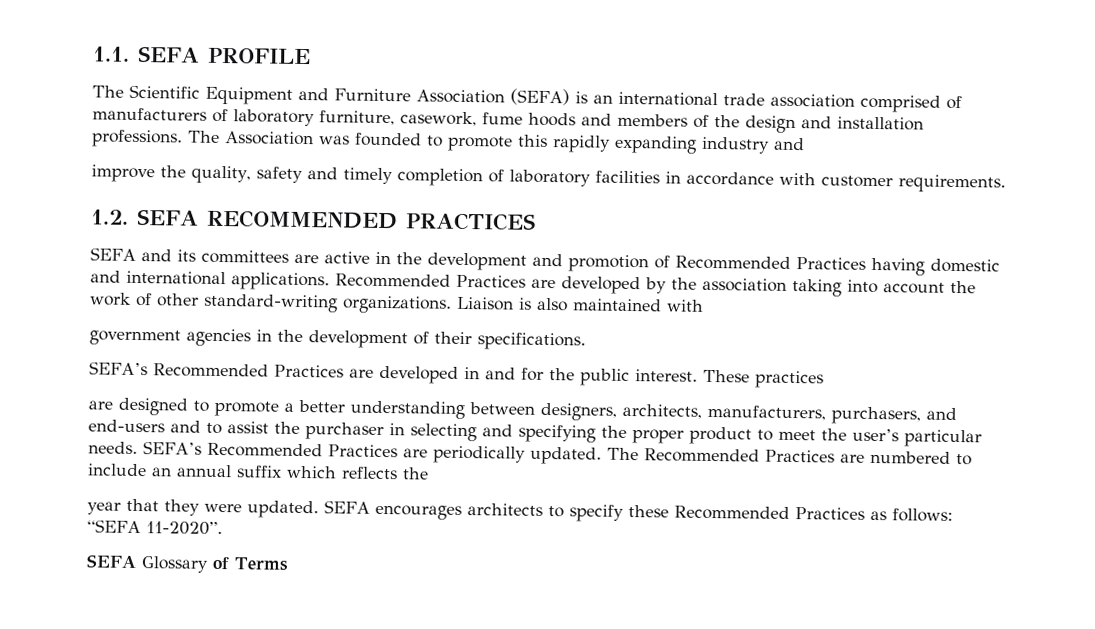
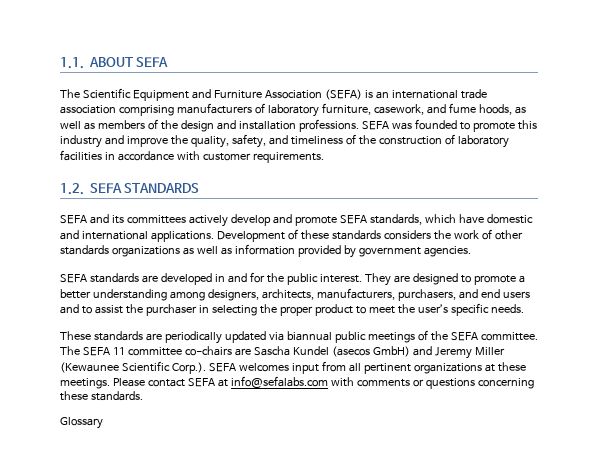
- 1.1. SEFA PROFILE
+ 1.1. ABOUT SEFA
- The Scientific Equipment and Furniture Association (SEFA) is an international trade association comprised of manufacturers of laboratory furniture, casework, fume hoods and members of the design and installation professions.
+ The Scientific Equipment and Furniture Association (SEFA) is an international trade association comprising manufacturers of laboratory furniture, casework, and fume hoods, as well as members of the design and installation professions.
- The Association was founded to promote this rapidly expanding industry and
- improve the quality, safety and timely completion of laboratory facilities in accordance with customer requirements.
+ SEFA was founded to promote this industry and improve the quality, safety, and timeliness of the construction of laboratory facilities in accordance with customer requirements.
- 1.2. SEFA RECOMMENDED PRACTICES
+ 1.2. SEFA STANDARDS
- SEFA and its committees are active in the development and promotion of Recommended Practices having domestic and international applications. Recommended Practices are developed by the association taking into account the work of other standard-writing organizations. Liaison is also maintained with
- government agencies in the development of their specifications.
- SEFA’s Recommended Practices are developed in and for the public interest.
+ SEFA and its committees actively develop and promote SEFA standards, which have domestic and international applications. Development of these standards considers the work of other standards organizations as well as information provided by government agencies.
+ SEFA standards are developed in and for the public interest.
- These practices
- are designed to promote a better understanding between designers, architects, manufacturers, purchasers, and end-users and to assist the purchaser in selecting and specifying the proper product to meet the user’s particular needs. SEFA’s Recommended Practices are periodically updated. The Recommended Practices are numbered to include an annual suffix which reflects the
- year that they were updated. SEFA encourages architects to specify these Recommended Practices as follows: “SEFA 11-2020”.
- SEFA Glossary of Terms
+ They are designed to promote a better understanding among designers, architects, manufacturers, purchasers, and end users and to assist the purchaser in selecting the proper product to meet the user’s specific needs.
+ These standards are periodically updated via biannual public meetings of the SEFA committee. The SEFA 11 committee co-chairs are Sascha Kundel (asecos GmbH) and Jeremy Miller (Kewaunee Scientific Corp.). SEFA welcomes input from all pertinent organizations at these meetings. Please contact SEFA at info@sefalabs.com with comments or questions concerning these standards.
+ Glossary

